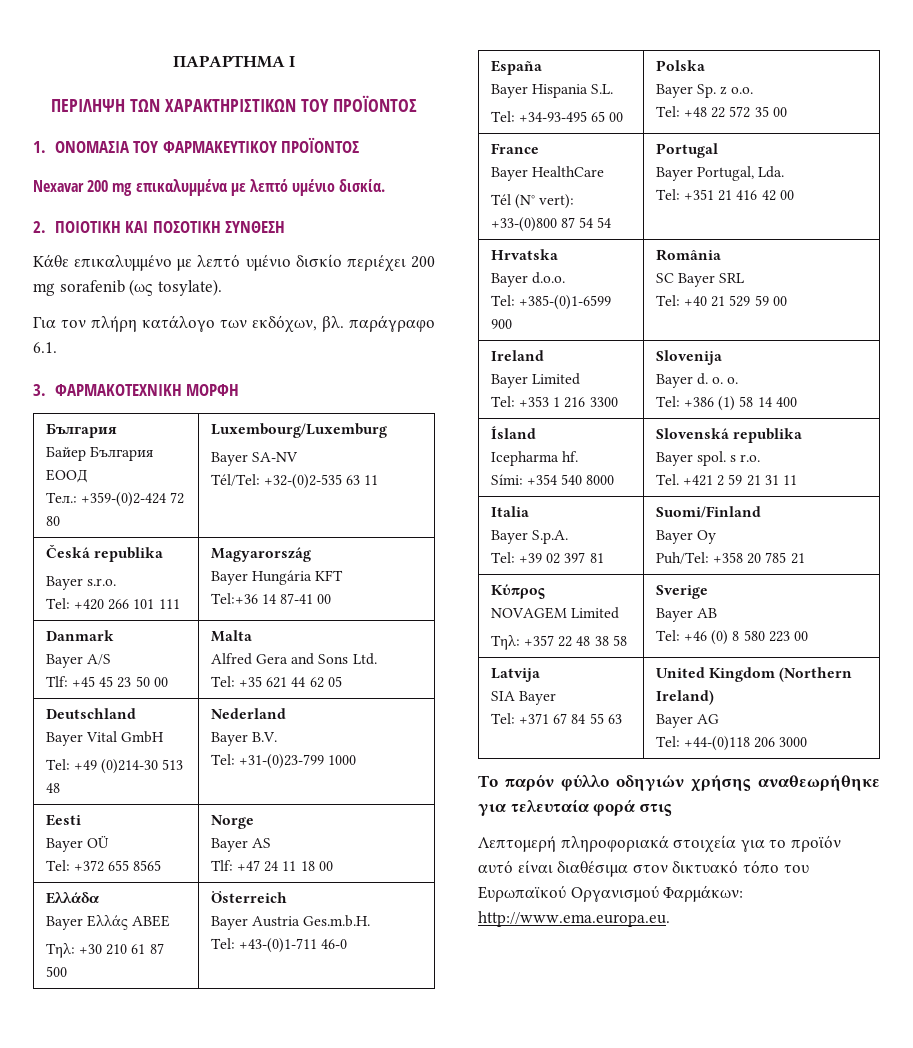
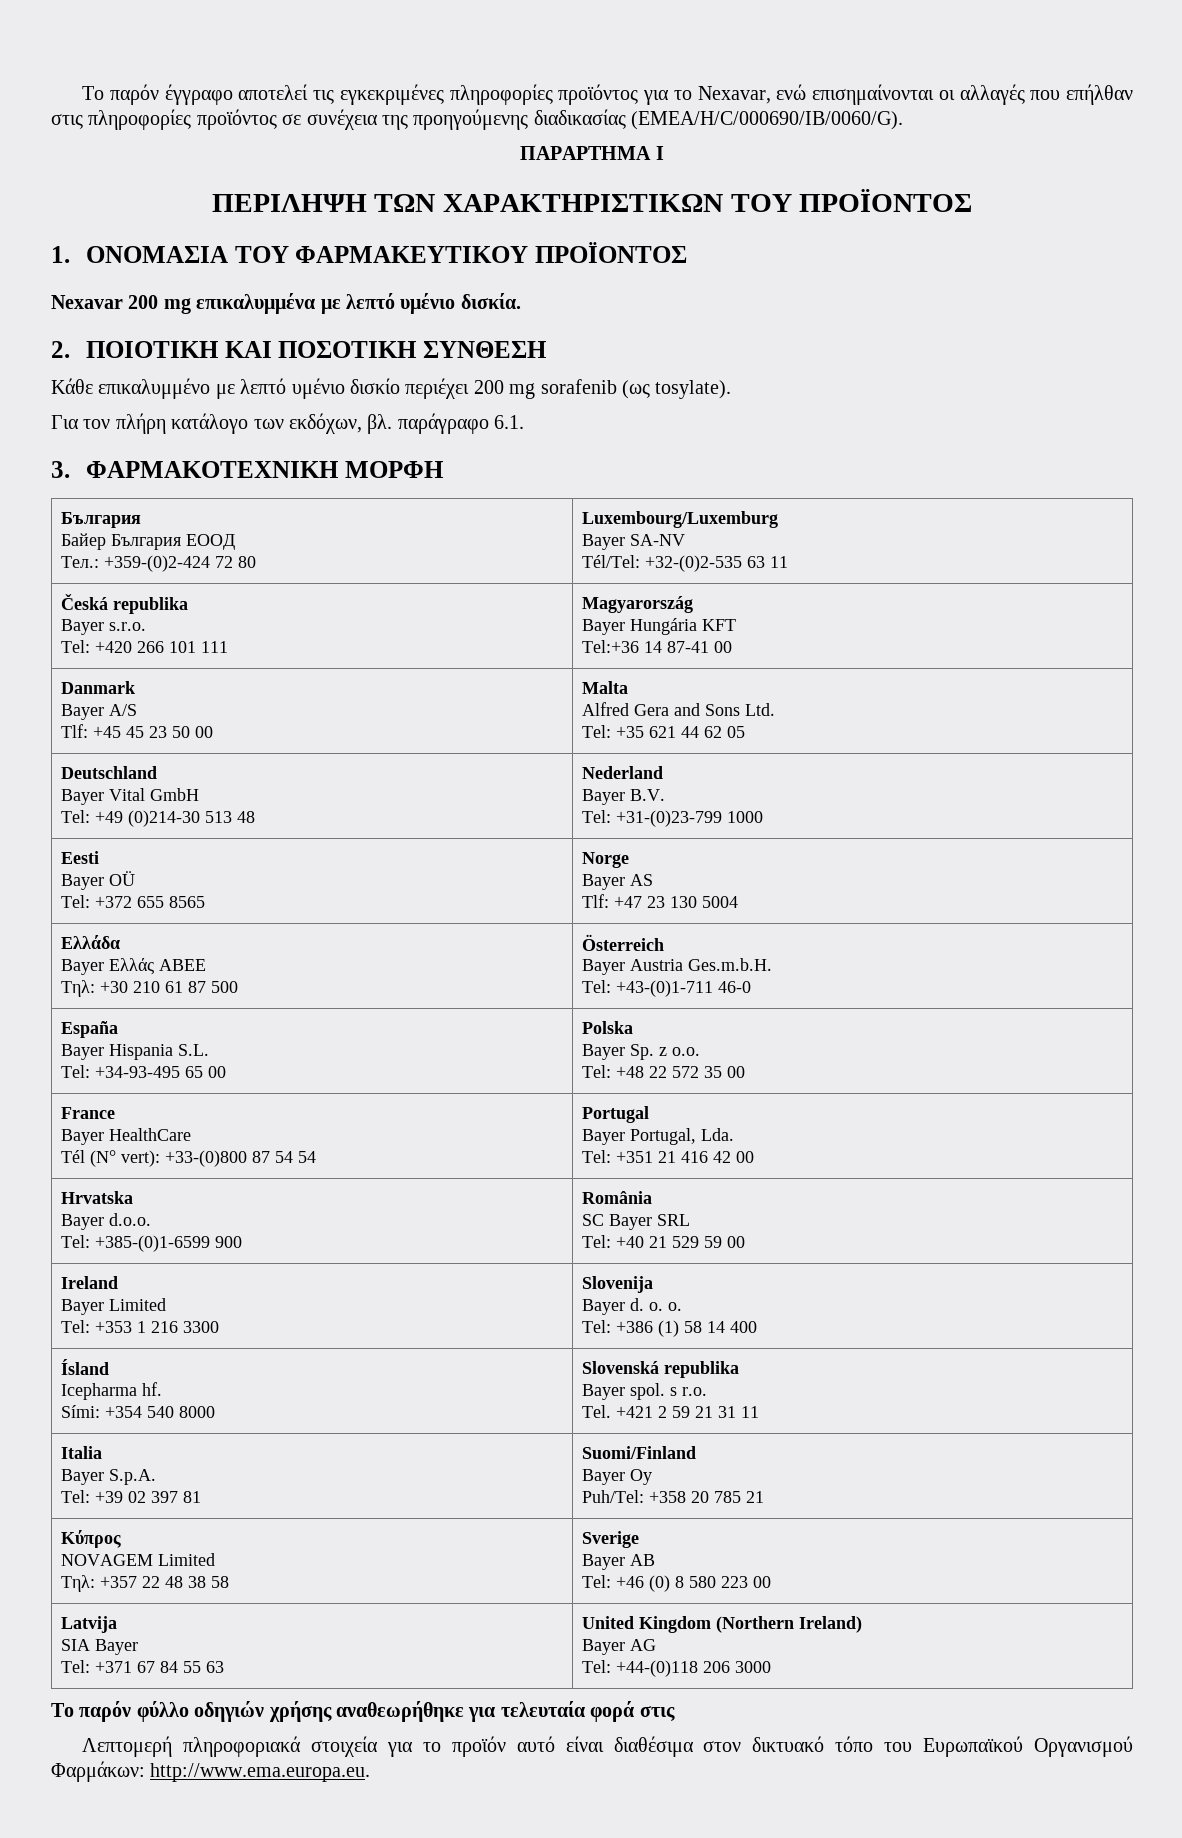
+ Το παρόν έγγραφο αποτελεί τις εγκεκριμένες πληροφορίες προϊόντος για το Nexavar, ενώ επισημαίνονται οι αλλαγές που επήλθαν στις πληροφορίες προϊόντος σε συνέχεια της προηγούμενης διαδικασίας (EMEA/H/C/000690/IB/0060/G).
  Eesti
  Bayer OÜ
  Tel: +372 655 8565 | Norge
  Bayer AS
- Tlf: +47 24 11 18 00
+ Tlf: +47 23 130 5004

